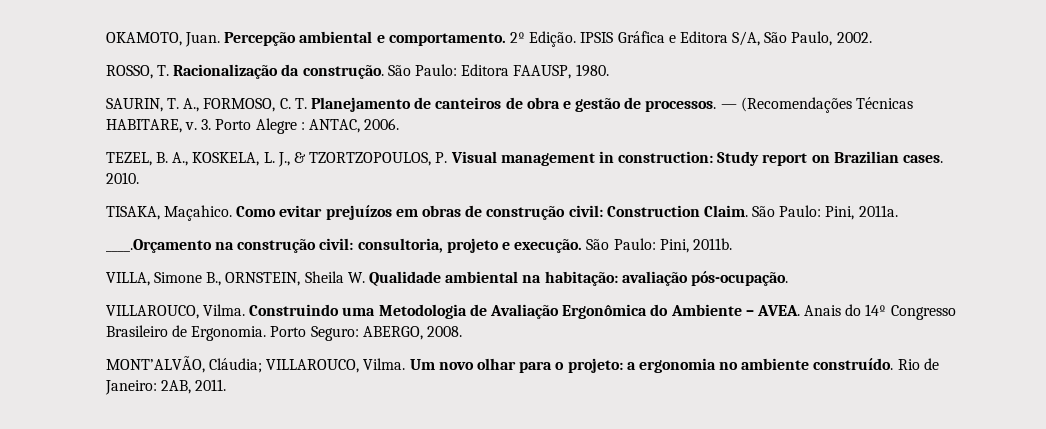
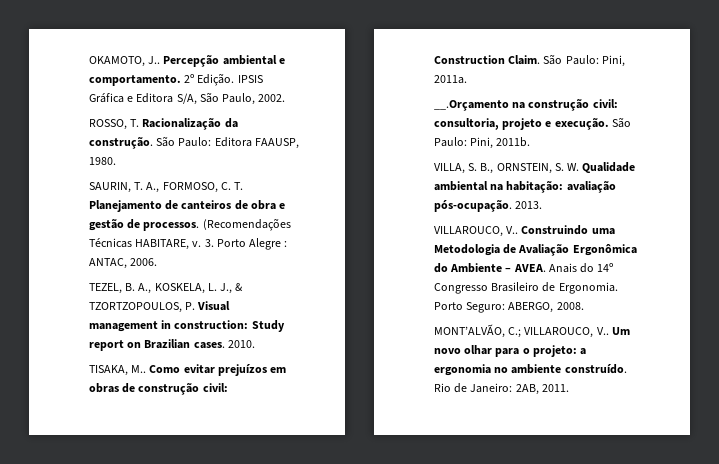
- OKAMOTO, Juan.
+ OKAMOTO, J..
- — (Recomendações Técnicas HABITARE, v.
+ (Recomendações Técnicas HABITARE, v.
- TISAKA, Maçahico.
+ TISAKA, M..
- ____.Orçamento na construção civil: consultoria, projeto e execução.
+ __.Orçamento na construção civil: consultoria, projeto e execução.
- VILLA, Simone B., ORNSTEIN, Sheila W. Qualidade ambiental na habitação: avaliação pós-ocupação.
- VILLAROUCO, Vilma.
+ VILLA, S. B., ORNSTEIN, S. W. Qualidade ambiental na habitação: avaliação pós-ocupação. 2013.
+ VILLAROUCO, V..
- MONT’ALVÃO, Cláudia; VILLAROUCO, Vilma.
+ MONT’ALVÃO, C.; VILLAROUCO, V..

